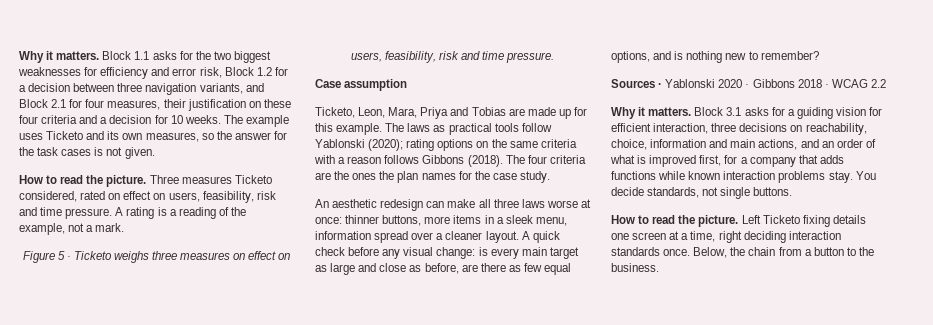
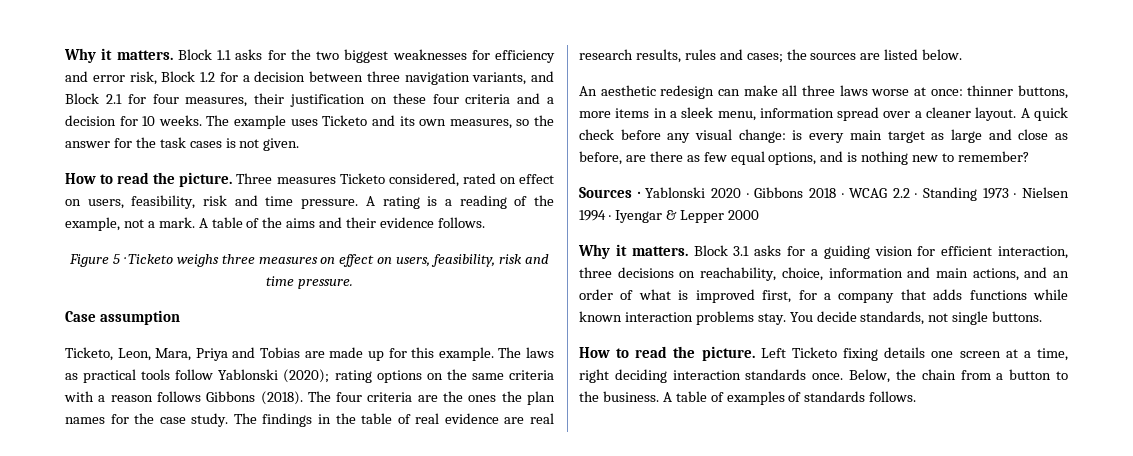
+ A table of the aims and their evidence follows.
+ The findings in the table of real evidence are real research results, rules and cases; the sources are listed below.
- Sources · Yablonski 2020 · Gibbons 2018 · WCAG 2.2
+ Sources · Yablonski 2020 · Gibbons 2018 · WCAG 2.2 · Standing 1973 · Nielsen 1994 · Iyengar & Lepper 2000
+ A table of examples of standards follows.

